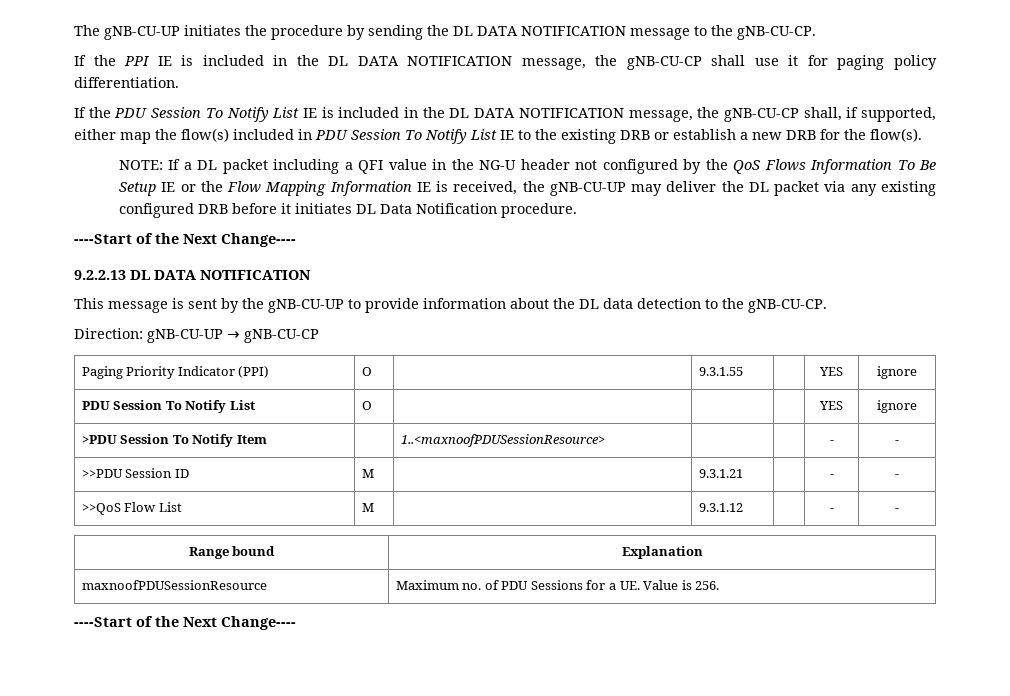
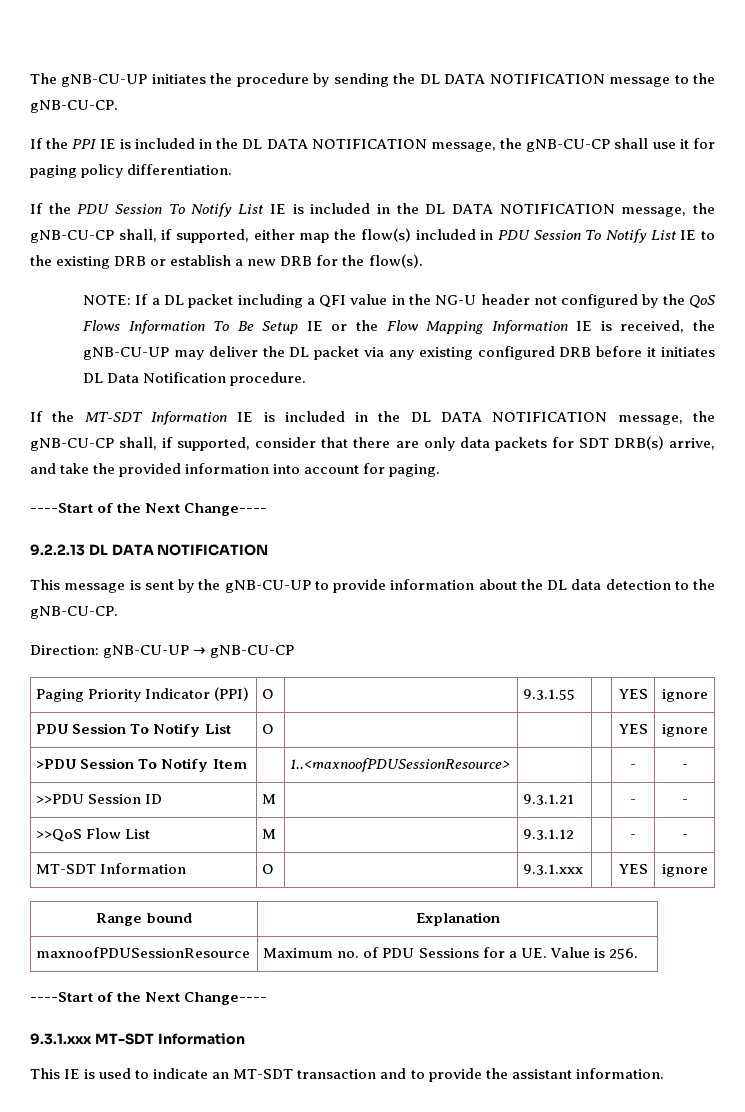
+ If the MT-SDT Information IE is included in the DL DATA NOTIFICATION message, the gNB-CU-CP shall, if supported, consider that there are only data packets for SDT DRB(s) arrive, and take the provided information into account for paging.
+ MT-SDT Information | O | | 9.3.1.xxx | | YES | ignore
+ 9.3.1.xxx MT-SDT Information
+ This IE is used to indicate an MT-SDT transaction and to provide the assistant information.

